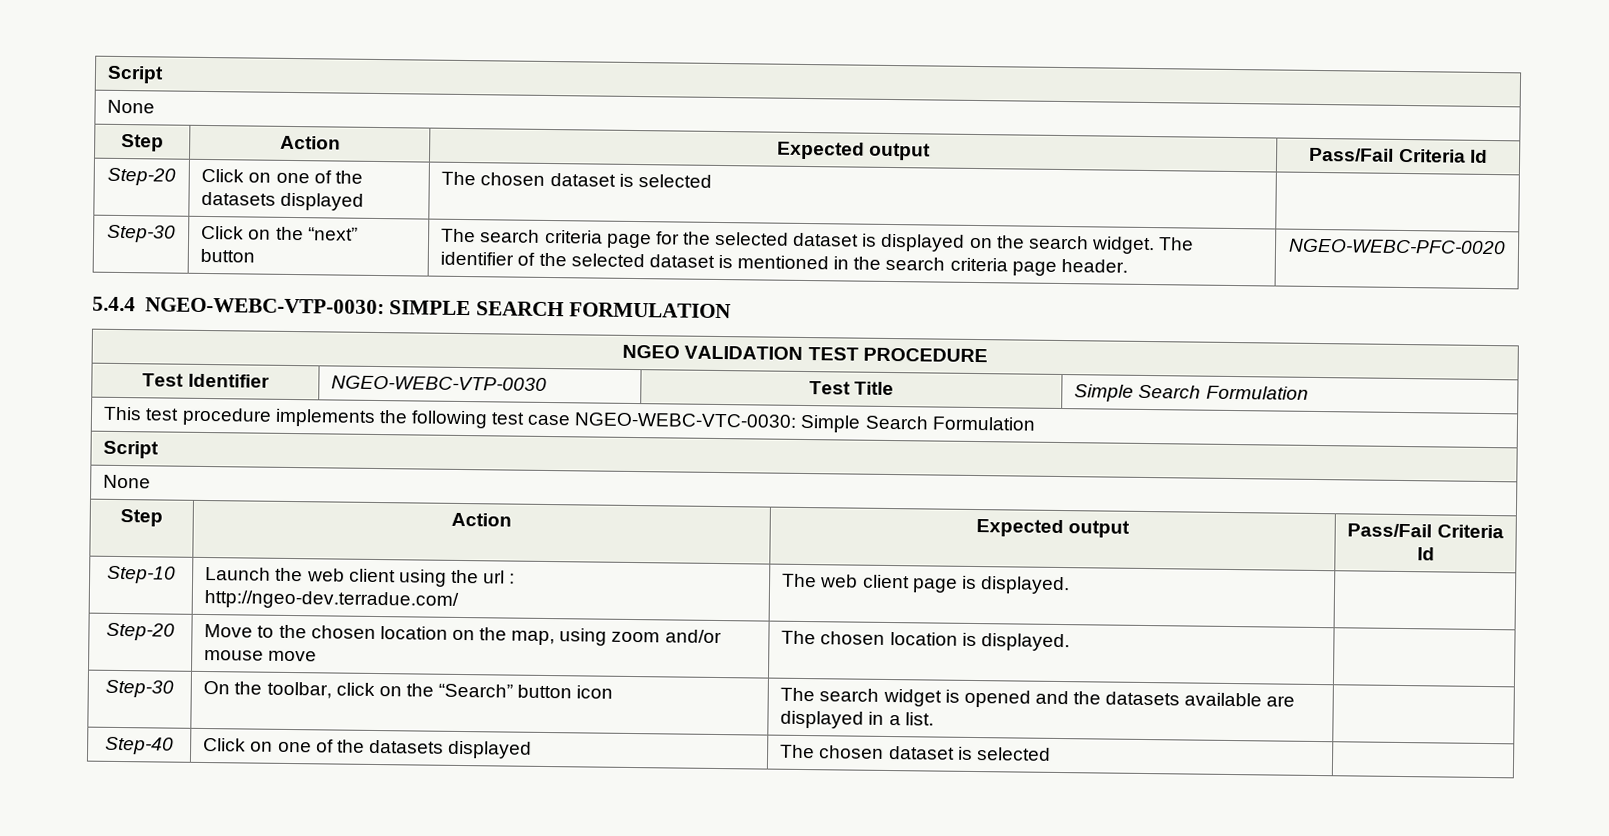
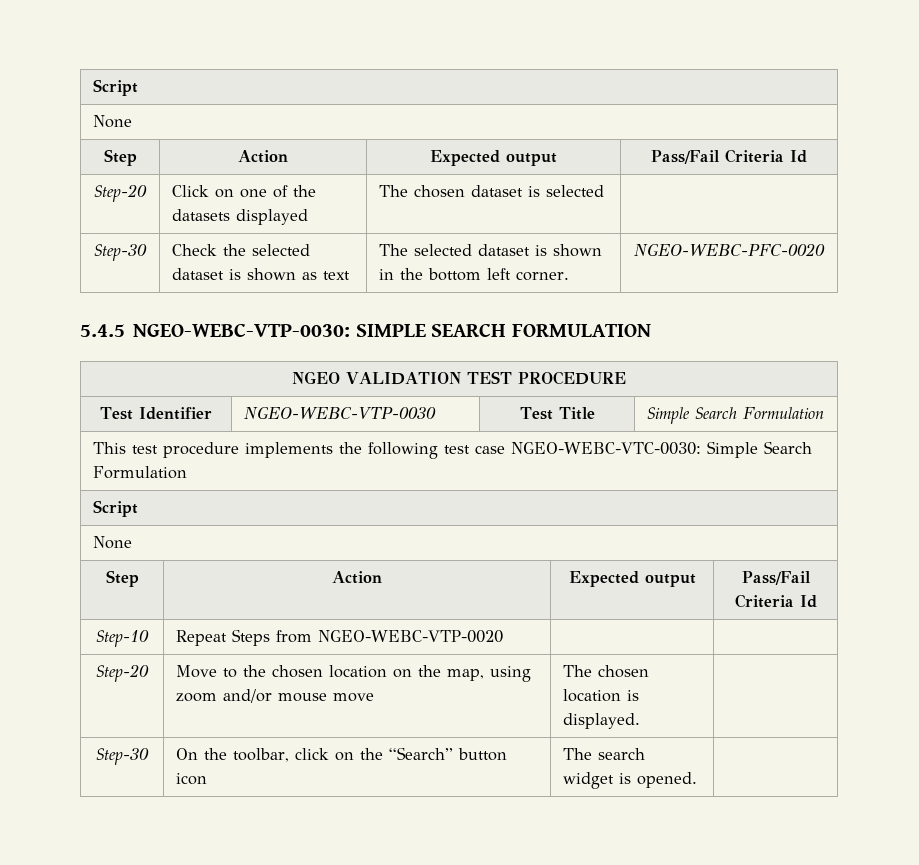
- Step-30 | Click on the “next” button | The search criteria page for the selected dataset is displayed on the search widget. The identifier of the selected dataset is mentioned in the search criteria page header. | NGEO-WEBC-PFC-0020
+ Step-30 | Check the selected dataset is shown as text | The selected dataset is shown in the bottom left corner. | NGEO-WEBC-PFC-0020
- 5.4.4 NGEO-WEBC-VTP-0030: SIMPLE SEARCH FORMULATION
+ 5.4.5 NGEO-WEBC-VTP-0030: SIMPLE SEARCH FORMULATION
- Step-10 | Launch the web client using the url : http://ngeo-dev.terradue.com/ | The web client page is displayed. |
+ Step-10 | Repeat Steps from NGEO-WEBC-VTP-0020 | |
- Step-30 | On the toolbar, click on the “Search” button icon | The search widget is opened and the datasets available are displayed in a list. |
- Step-40 | Click on one of the datasets displayed | The chosen dataset is selected |
+ Step-30 | On the toolbar, click on the “Search” button icon | The search widget is opened. |

